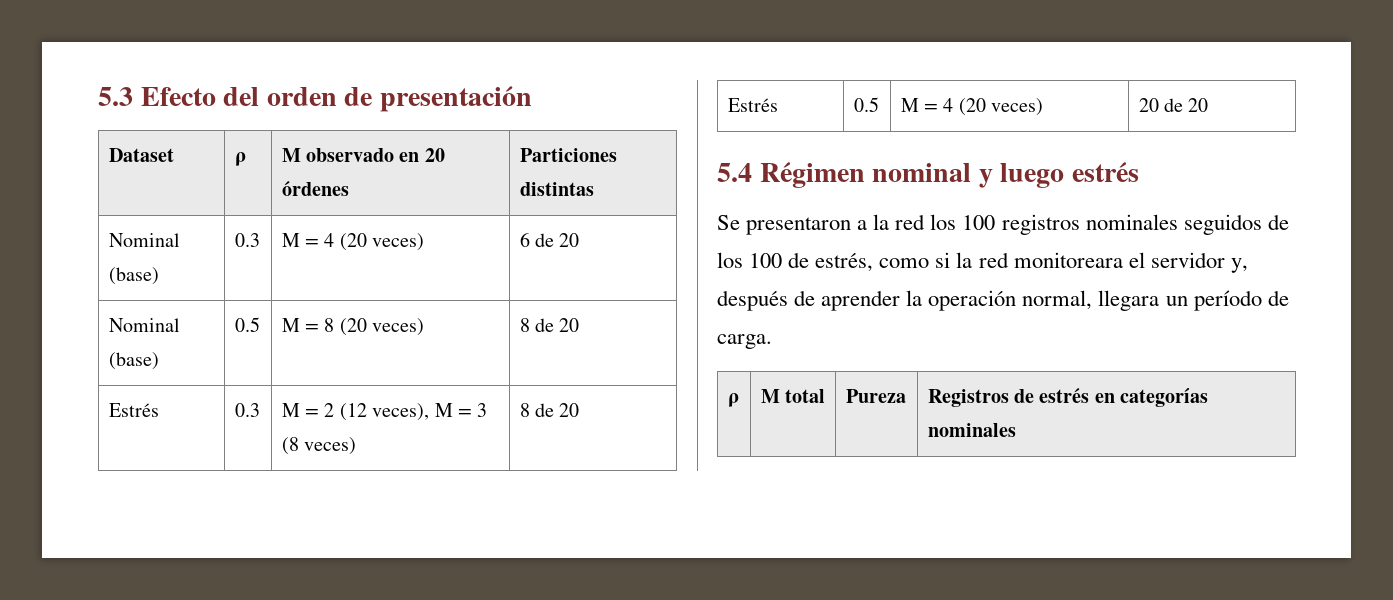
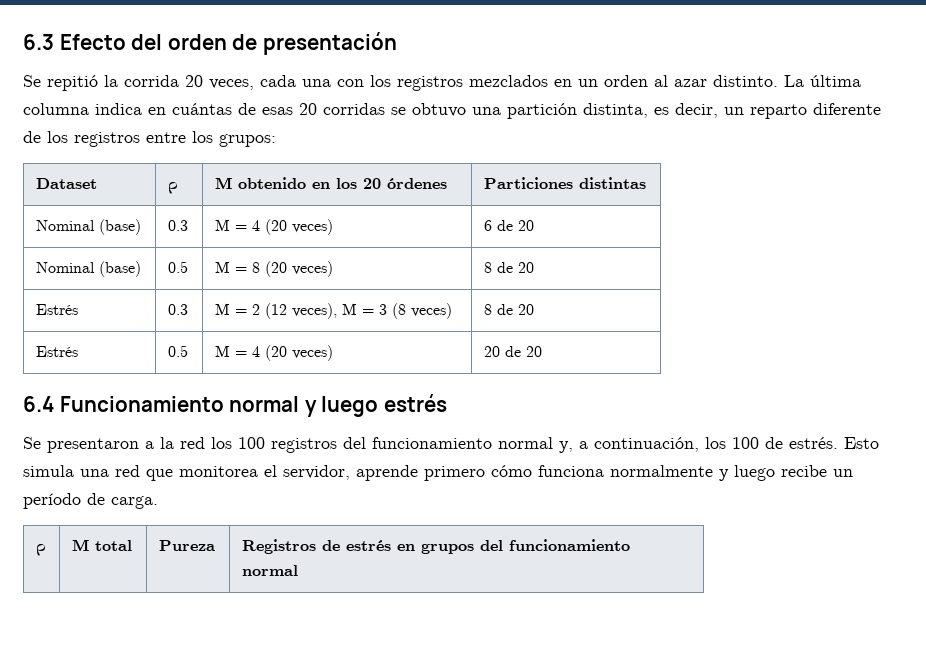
- 5.3 Efecto del orden de presentación
+ 6.3 Efecto del orden de presentación
+ Se repitió la corrida 20 veces, cada una con los registros mezclados en un orden al azar distinto. La última columna indica en cuántas de esas 20 corridas se obtuvo una partición distinta, es decir, un reparto diferente de los registros entre los grupos:
- Dataset | ρ | M observado en 20 órdenes | Particiones distintas
+ Dataset | ρ | M obtenido en los 20 órdenes | Particiones distintas
- 5.4 Régimen nominal y luego estrés
+ 6.4 Funcionamiento normal y luego estrés
- Se presentaron a la red los 100 registros nominales seguidos de los 100 de estrés, como si la red monitoreara el servidor y, después de aprender la operación normal, llegara un período de carga.
+ Se presentaron a la red los 100 registros del funcionamiento normal y, a continuación, los 100 de estrés. Esto simula una red que monitorea el servidor, aprende primero cómo funciona normalmente y luego recibe un período de carga.
- ρ | M total | Pureza | Registros de estrés en categorías nominales
+ ρ | M total | Pureza | Registros de estrés en grupos del funcionamiento normal

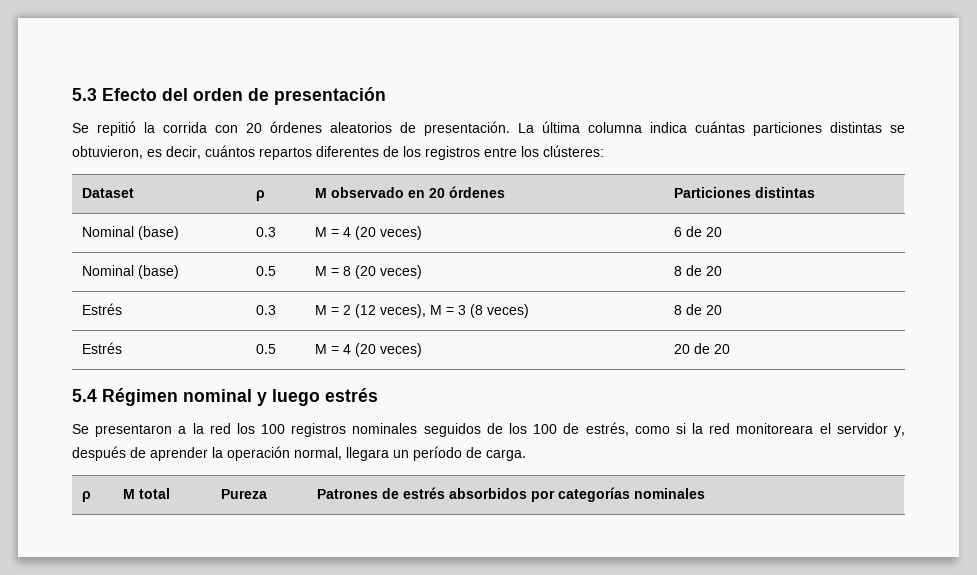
- 6.3 Efecto del orden de presentación
+ 5.3 Efecto del orden de presentación
- Se repitió la corrida 20 veces, cada una con los registros mezclados en un orden al azar distinto. La última columna indica en cuántas de esas 20 corridas se obtuvo una partición distinta, es decir, un reparto diferente de los registros entre los grupos:
+ Se repitió la corrida con 20 órdenes aleatorios de presentación. La última columna indica cuántas particiones distintas se obtuvieron, es decir, cuántos repartos diferentes de los registros entre los clústeres:
- Dataset | ρ | M obtenido en los 20 órdenes | Particiones distintas
+ Dataset | ρ | M observado en 20 órdenes | Particiones distintas
- 6.4 Funcionamiento normal y luego estrés
+ 5.4 Régimen nominal y luego estrés
- Se presentaron a la red los 100 registros del funcionamiento normal y, a continuación, los 100 de estrés. Esto simula una red que monitorea el servidor, aprende primero cómo funciona normalmente y luego recibe un período de carga.
+ Se presentaron a la red los 100 registros nominales seguidos de los 100 de estrés, como si la red monitoreara el servidor y, después de aprender la operación normal, llegara un período de carga.
- ρ | M total | Pureza | Registros de estrés en grupos del funcionamiento normal
+ ρ | M total | Pureza | Patrones de estrés absorbidos por categorías nominales

